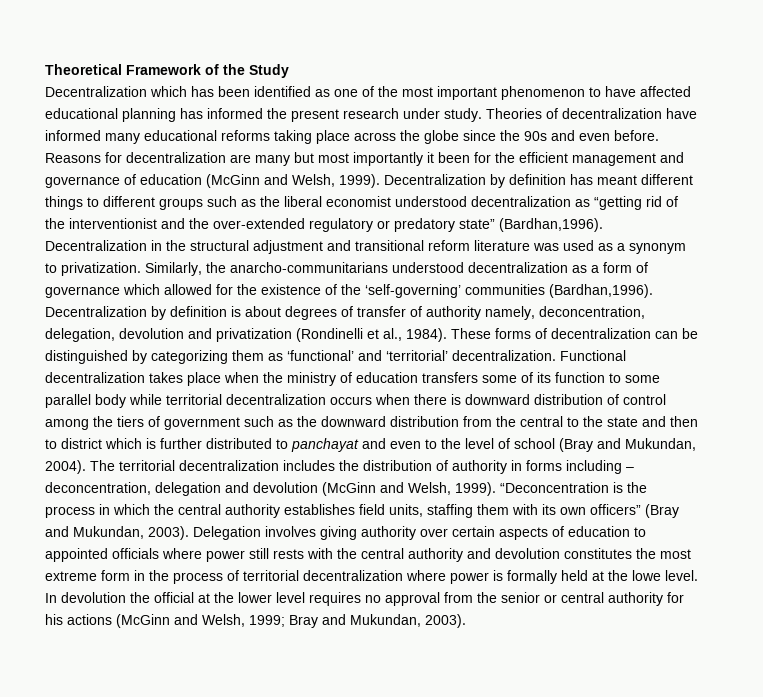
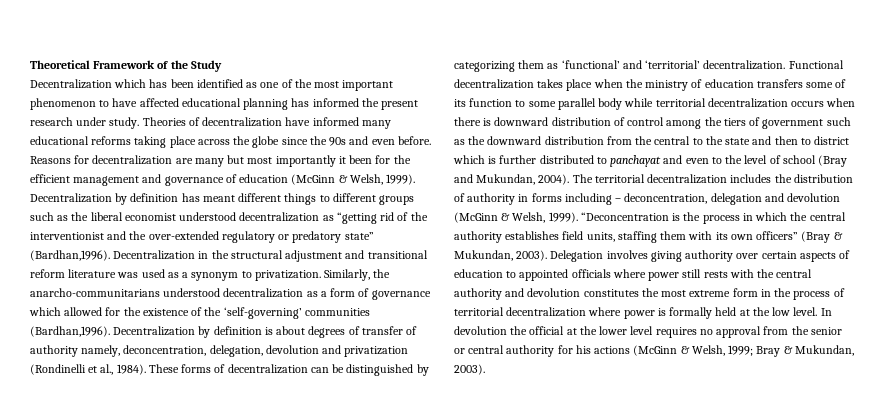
- Reasons for decentralization are many but most importantly it been for the efficient management and governance of education (McGinn and Welsh, 1999).
+ Reasons for decentralization are many but most importantly it been for the efficient management and governance of education (McGinn & Welsh, 1999).
- The territorial decentralization includes the distribution of authority in forms including – deconcentration, delegation and devolution (McGinn and Welsh, 1999).
+ The territorial decentralization includes the distribution of authority in forms including – deconcentration, delegation and devolution (McGinn & Welsh, 1999).
- “Deconcentration is the process in which the central authority establishes field units, staffing them with its own officers” (Bray and Mukundan, 2003).
+ “Deconcentration is the process in which the central authority establishes field units, staffing them with its own officers” (Bray & Mukundan, 2003).
- Delegation involves giving authority over certain aspects of education to appointed officials where power still rests with the central authority and devolution constitutes the most extreme form in the process of territorial decentralization where power is formally held at the lowe level.
+ Delegation involves giving authority over certain aspects of education to appointed officials where power still rests with the central authority and devolution constitutes the most extreme form in the process of territorial decentralization where power is formally held at the low level.
- In devolution the official at the lower level requires no approval from the senior or central authority for his actions (McGinn and Welsh, 1999; Bray and Mukundan, 2003).
+ In devolution the official at the lower level requires no approval from the senior or central authority for his actions (McGinn & Welsh, 1999; Bray & Mukundan, 2003).

